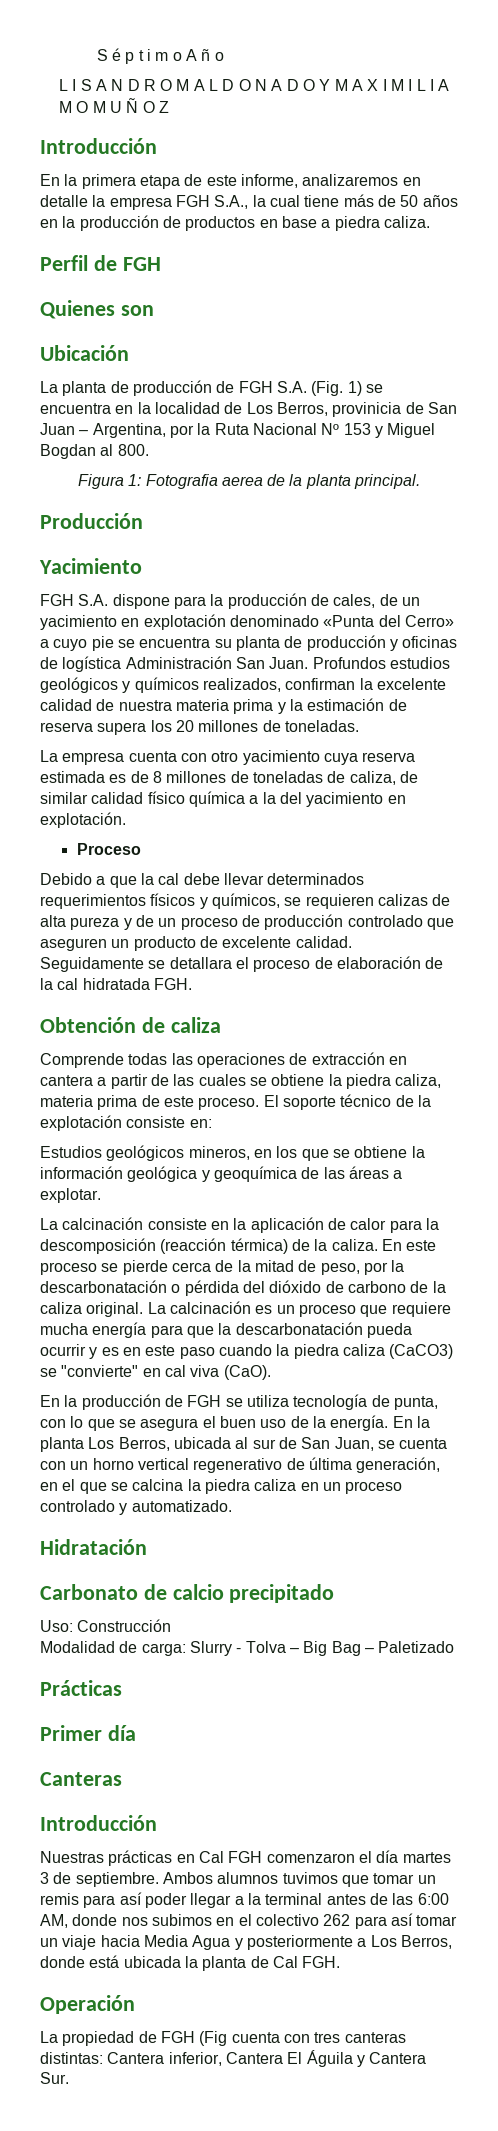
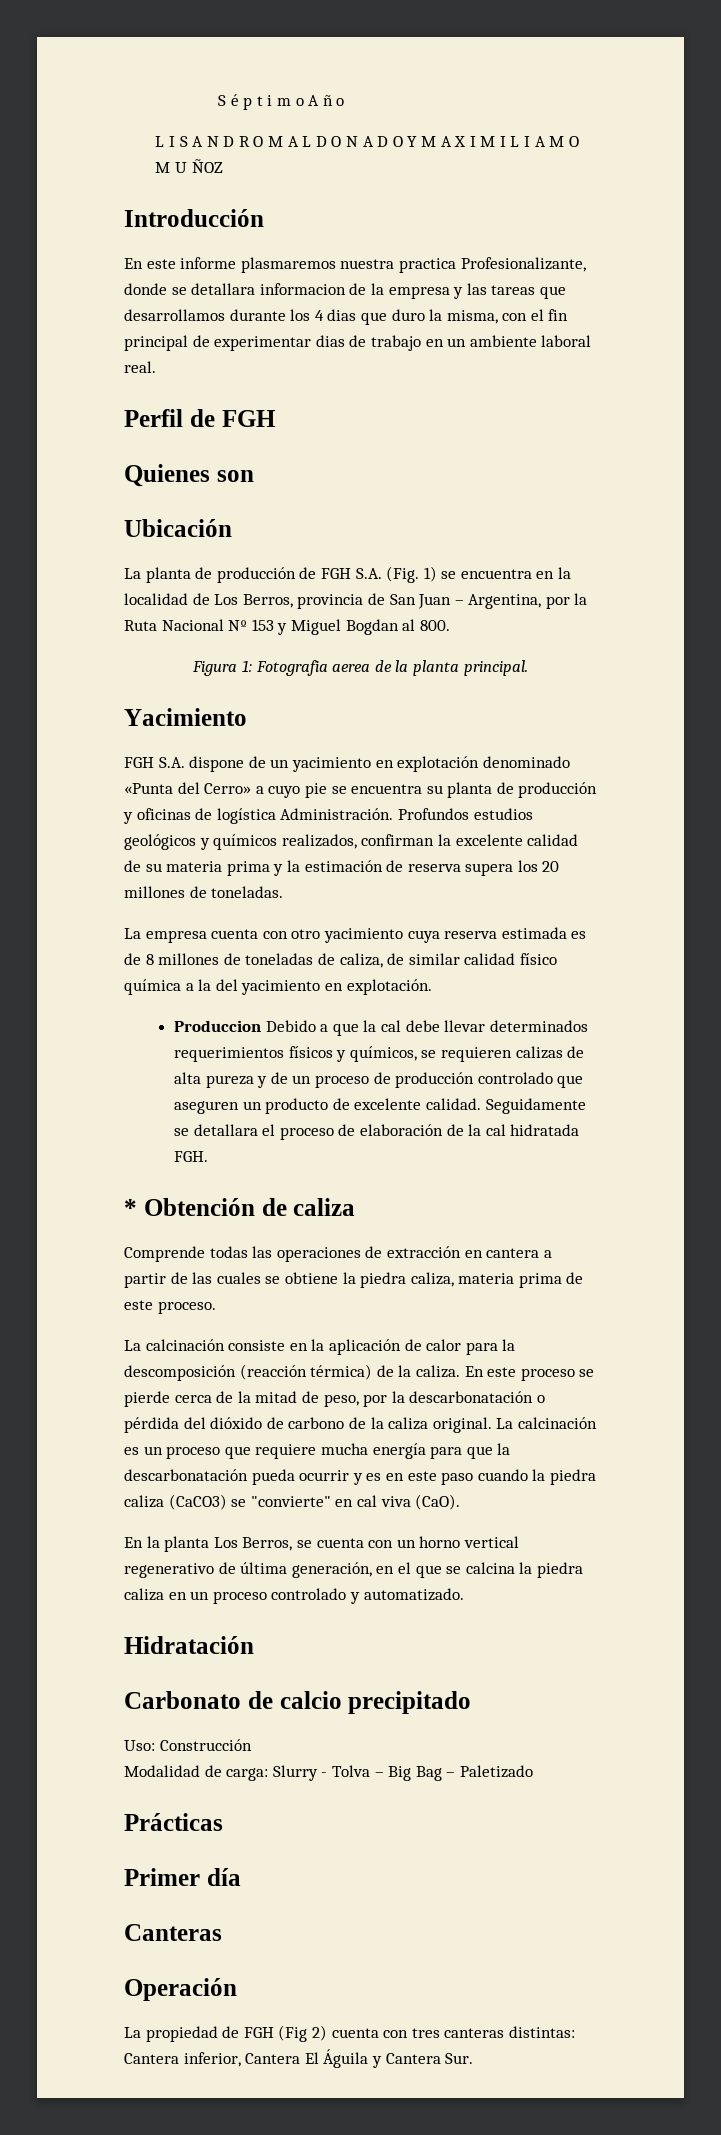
- L I S A N D R O M A L D O N A D O Y M A X I M I L I A M O M U Ñ O Z
+ L I S A N D R O M A L D O N A D O Y M A X I M I L I A M O M U ÑOZ
- En la primera etapa de este informe, analizaremos en detalle la empresa FGH S.A., la cual tiene más de 50 años en la producción de productos en base a piedra caliza.
+ En este informe plasmaremos nuestra practica Profesionalizante, donde se detallara informacion de la empresa y las tareas que desarrollamos durante los 4 dias que duro la misma, con el fin principal de experimentar dias de trabajo en un ambiente laboral real.
- La planta de producción de FGH S.A. (Fig. 1) se encuentra en la localidad de Los Berros, provinicia de San Juan – Argentina, por la Ruta Nacional Nº 153 y Miguel Bogdan al 800.
+ La planta de producción de FGH S.A. (Fig. 1) se encuentra en la localidad de Los Berros, provincia de San Juan – Argentina, por la Ruta Nacional Nº 153 y Miguel Bogdan al 800.
- Producción
- FGH S.A. dispone para la producción de cales, de un yacimiento en explotación denominado «Punta del Cerro» a cuyo pie se encuentra su planta de producción y oficinas de logística Administración San Juan.
+ FGH S.A. dispone de un yacimiento en explotación denominado «Punta del Cerro» a cuyo pie se encuentra su planta de producción y oficinas de logística Administración.
- Profundos estudios geológicos y químicos realizados, confirman la excelente calidad de nuestra materia prima y la estimación de reserva supera los 20 millones de toneladas.
+ Profundos estudios geológicos y químicos realizados, confirman la excelente calidad de su materia prima y la estimación de reserva supera los 20 millones de toneladas.
- Proceso
- Debido a que la cal debe llevar determinados requerimientos físicos y químicos, se requieren calizas de alta pureza y de un proceso de producción controlado que aseguren un producto de excelente calidad.
+ Produccion Debido a que la cal debe llevar determinados requerimientos físicos y químicos, se requieren calizas de alta pureza y de un proceso de producción controlado que aseguren un producto de excelente calidad.
- Obtención de caliza
+ * Obtención de caliza
- El soporte técnico de la explotación consiste en:
- Estudios geológicos mineros, en los que se obtiene la información geológica y geoquímica de las áreas a explotar.
- En la producción de FGH se utiliza tecnología de punta, con lo que se asegura el buen uso de la energía. En la planta Los Berros, ubicada al sur de San Juan, se cuenta con un horno vertical regenerativo de última generación, en el que se calcina la piedra caliza en un proceso controlado y automatizado.
+ En la planta Los Berros, se cuenta con un horno vertical regenerativo de última generación, en el que se calcina la piedra caliza en un proceso controlado y automatizado.
  Canteras
- Introducción
- Nuestras prácticas en Cal FGH comenzaron el día martes 3 de septiembre. Ambos alumnos tuvimos que tomar un remis para así poder llegar a la terminal antes de las 6:00 AM, donde nos subimos en el colectivo 262 para así tomar un viaje hacia Media Agua y posteriormente a Los Berros, donde está ubicada la planta de Cal FGH.
- La propiedad de FGH (Fig cuenta con tres canteras distintas: Cantera inferior, Cantera El Águila y Cantera Sur.
+ La propiedad de FGH (Fig 2) cuenta con tres canteras distintas: Cantera inferior, Cantera El Águila y Cantera Sur.

